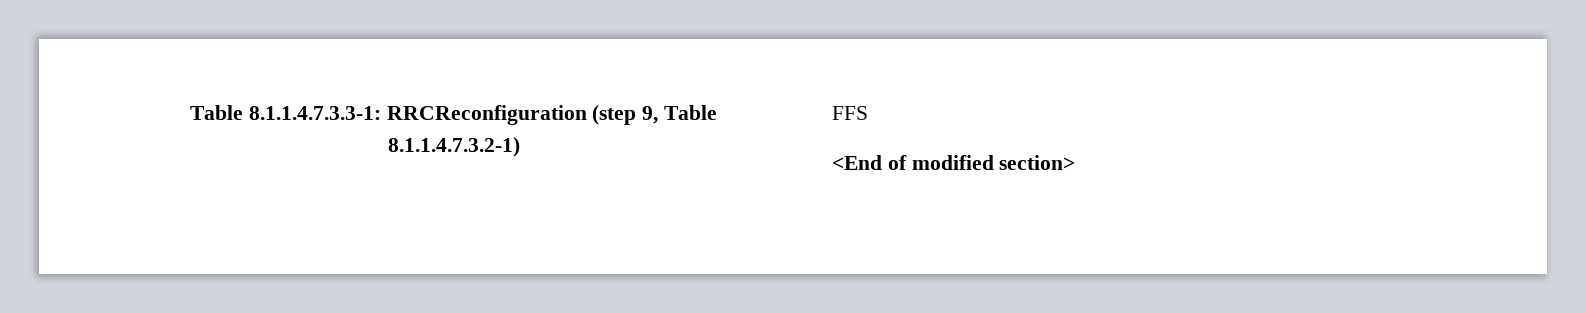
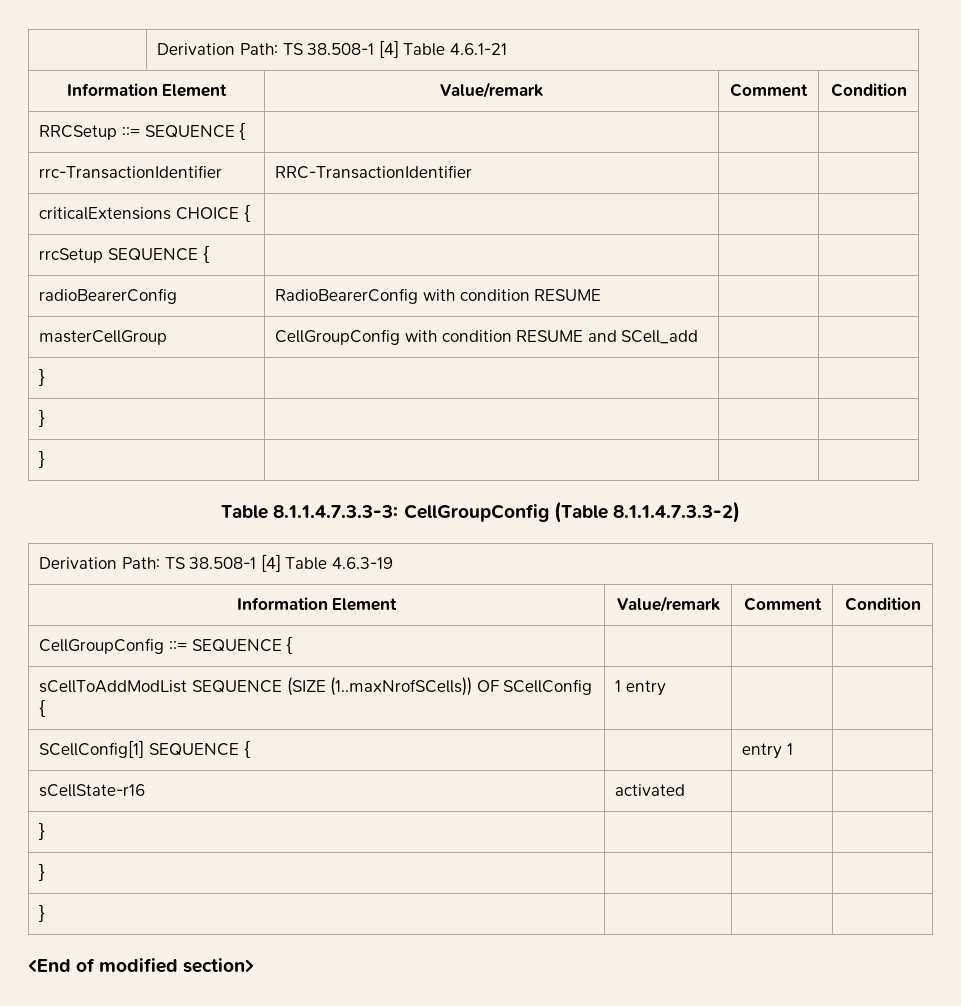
- Table 8.1.1.4.7.3.3-1: RRCReconfiguration (step 9, Table 8.1.1.4.7.3.2-1)
- FFS
+ | Derivation Path: TS 38.508-1 [4] Table 4.6.1-21
+ Information Element | Value/remark | Comment | Condition
+ RRCSetup ::= SEQUENCE { | | |
+ rrc-TransactionIdentifier | RRC-TransactionIdentifier | |
+ criticalExtensions CHOICE { | | |
+ rrcSetup SEQUENCE { | | |
+ radioBearerConfig | RadioBearerConfig with condition RESUME | |
+ masterCellGroup | CellGroupConfig with condition RESUME and SCell_add | |
+ } | | |
+ } | | |
+ } | | |
+ Table 8.1.1.4.7.3.3-3: CellGroupConfig (Table 8.1.1.4.7.3.3-2)
+ Derivation Path: TS 38.508-1 [4] Table 4.6.3-19
+ Information Element | Value/remark | Comment | Condition
+ CellGroupConfig ::= SEQUENCE { | | |
+ sCellToAddModList SEQUENCE (SIZE (1..maxNrofSCells)) OF SCellConfig { | 1 entry | |
+ SCellConfig[1] SEQUENCE { | | entry 1 |
+ sCellState-r16 | activated | |
+ } | | |
+ } | | |
+ } | | |

